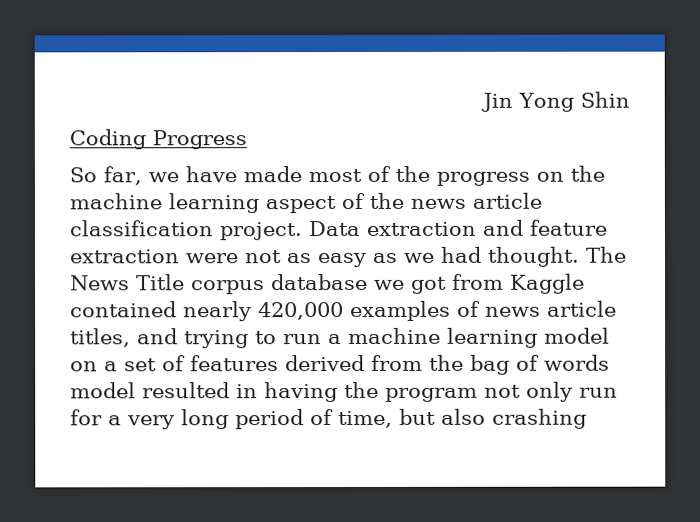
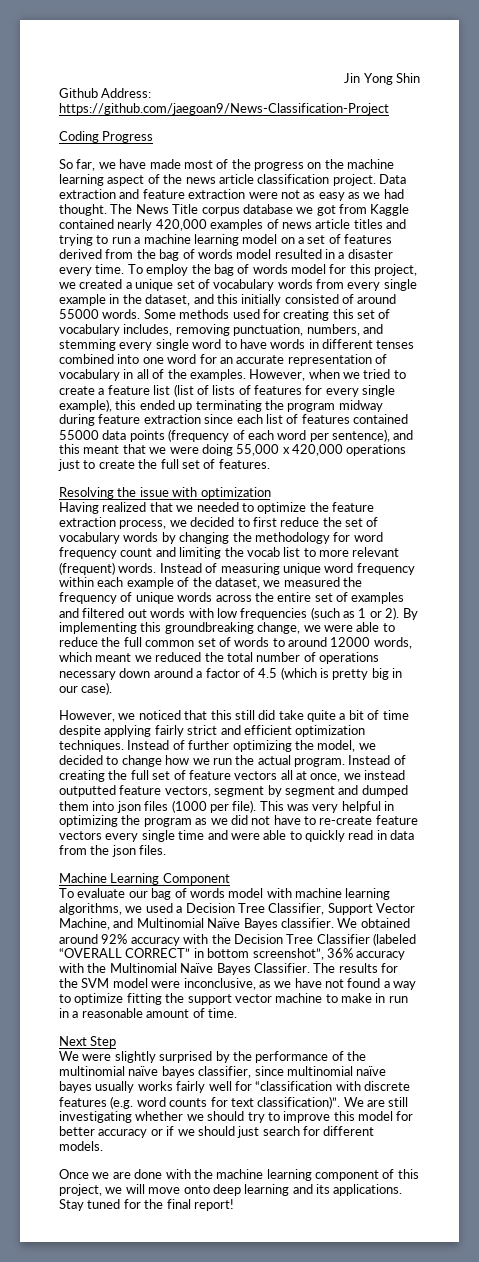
+ Github Address: https://github.com/jaegoan9/News-Classification-Project
- The News Title corpus database we got from Kaggle contained nearly 420,000 examples of news article titles, and trying to run a machine learning model on a set of features derived from the bag of words model resulted in having the program not only run for a very long period of time, but also crashing
+ The News Title corpus database we got from Kaggle contained nearly 420,000 examples of news article titles and trying to run a machine learning model on a set of features derived from the bag of words model resulted in a disaster every time. To employ the bag of words model for this project, we created a unique set of vocabulary words from every single example in the dataset, and this initially consisted of around 55000 words. Some methods used for creating this set of vocabulary includes, removing punctuation, numbers, and stemming every single word to have words in different tenses combined into one word for an accurate representation of vocabulary in all of the examples. However, when we tried to create a feature list (list of lists of features for every single example), this ended up terminating the program midway during feature extraction since each list of features contained 55000 data points (frequency of each word per sentence), and this meant that we were doing 55,000 x 420,000 operations just to create the full set of features.
+ Resolving the issue with optimization
+ Having realized that we needed to optimize the feature extraction process, we decided to first reduce the set of vocabulary words by changing the methodology for word frequency count and limiting the vocab list to more relevant (frequent) words. Instead of measuring unique word frequency within each example of the dataset, we measured the frequency of unique words across the entire set of examples and filtered out words with low frequencies (such as 1 or 2). By implementing this groundbreaking change, we were able to reduce the full common set of words to around 12000 words, which meant we reduced the total number of operations necessary down around a factor of 4.5 (which is pretty big in our case).
+ However, we noticed that this still did take quite a bit of time despite applying fairly strict and efficient optimization techniques. Instead of further optimizing the model, we decided to change how we run the actual program. Instead of creating the full set of feature vectors all at once, we instead outputted feature vectors, segment by segment and dumped them into json files (1000 per file). This was very helpful in optimizing the program as we did not have to re-create feature vectors every single time and were able to quickly read in data from the json files.
+ Machine Learning Component
+ To evaluate our bag of words model with machine learning algorithms, we used a Decision Tree Classifier, Support Vector Machine, and Multinomial Naïve Bayes classifier. We obtained around 92% accuracy with the Decision Tree Classifier (labeled “OVERALL CORRECT” in bottom screenshot”, 36% accuracy with the Multinomial Naïve Bayes Classifier. The results for the SVM model were inconclusive, as we have not found a way to optimize fitting the support vector machine to make in run in a reasonable amount of time.
+ Next Step
+ We were slightly surprised by the performance of the multinomial naïve bayes classifier, since multinomial naïve bayes usually works fairly well for “classification with discrete features (e.g. word counts for text classification)”. We are still investigating whether we should try to improve this model for better accuracy or if we should just search for different models.
+ Once we are done with the machine learning component of this project, we will move onto deep learning and its applications. Stay tuned for the final report!

